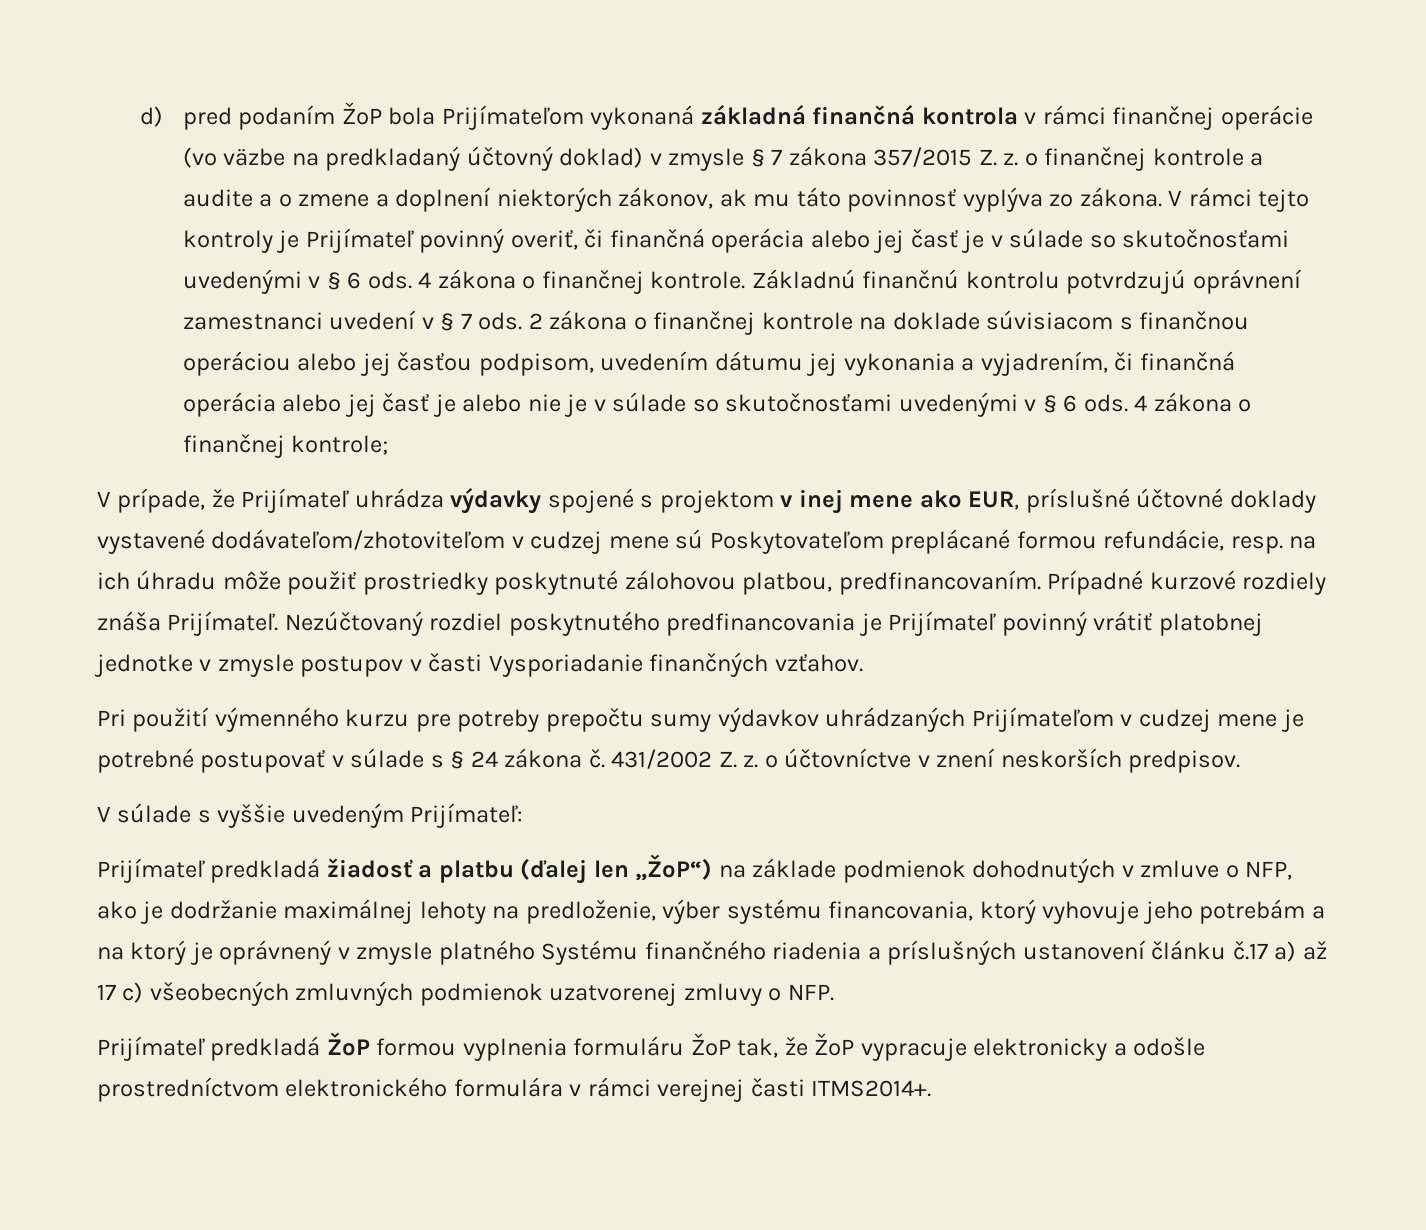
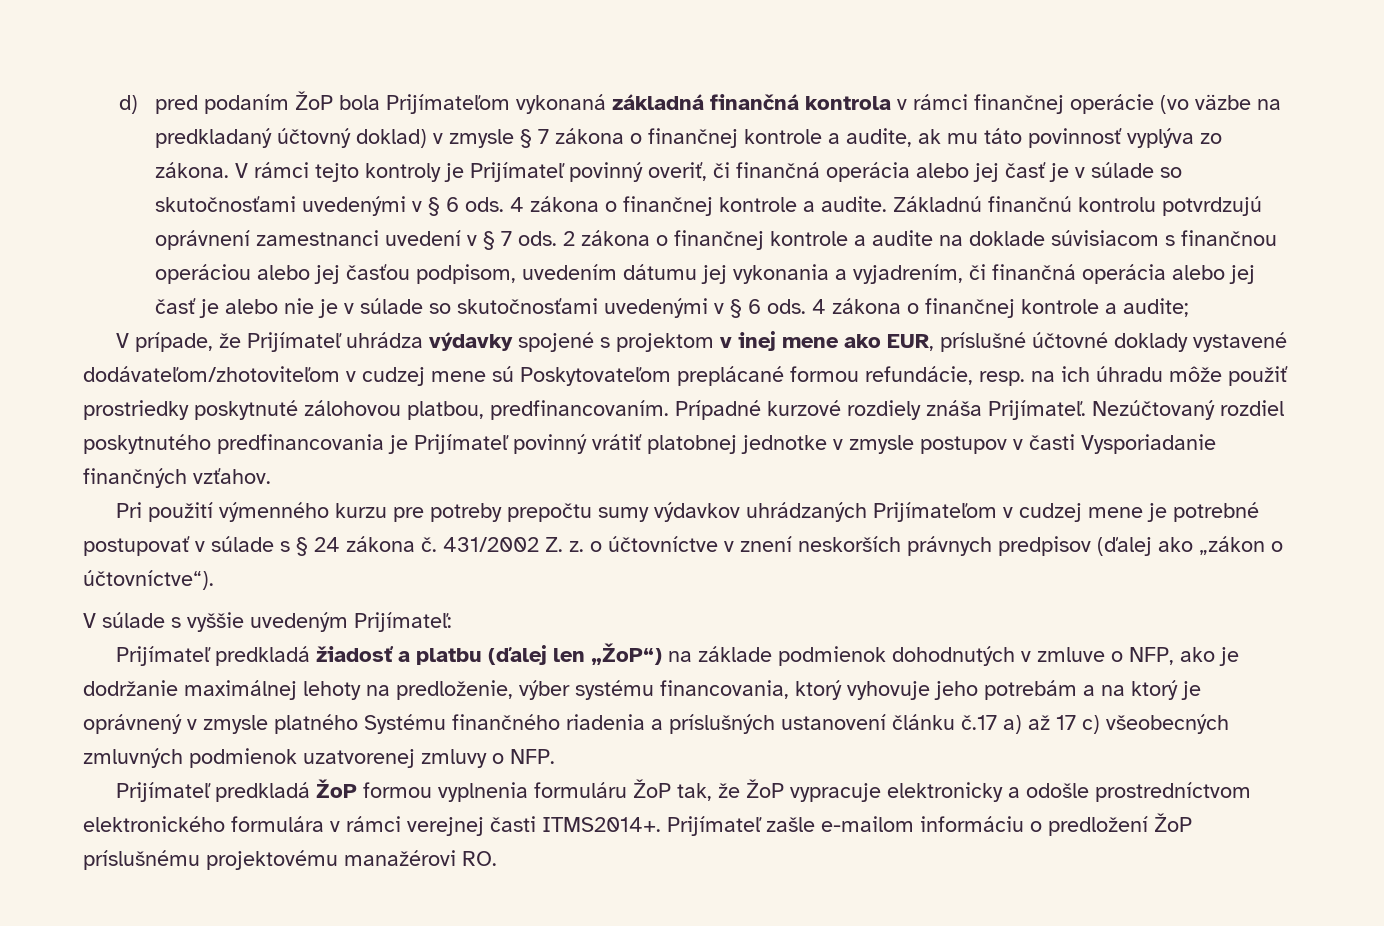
- d) pred podaním ŽoP bola Prijímateľom vykonaná základná finančná kontrola v rámci finančnej operácie (vo väzbe na predkladaný účtovný doklad) v zmysle § 7 zákona 357/2015 Z. z. o finančnej kontrole a audite a o zmene a doplnení niektorých zákonov, ak mu táto povinnosť vyplýva zo zákona.
+ d) pred podaním ŽoP bola Prijímateľom vykonaná základná finančná kontrola v rámci finančnej operácie (vo väzbe na predkladaný účtovný doklad) v zmysle § 7 zákona o finančnej kontrole a audite, ak mu táto povinnosť vyplýva zo zákona.
- 4 zákona o finančnej kontrole.
+ 4 zákona o finančnej kontrole a audite.
- 2 zákona o finančnej kontrole na doklade súvisiacom s finančnou operáciou alebo jej časťou podpisom, uvedením dátumu jej vykonania a vyjadrením, či finančná operácia alebo jej časť je alebo nie je v súlade so skutočnosťami uvedenými v § 6 ods.
+ 2 zákona o finančnej kontrole a audite na doklade súvisiacom s finančnou operáciou alebo jej časťou podpisom, uvedením dátumu jej vykonania a vyjadrením, či finančná operácia alebo jej časť je alebo nie je v súlade so skutočnosťami uvedenými v § 6 ods.
- 4 zákona o finančnej kontrole;
+ 4 zákona o finančnej kontrole a audite;
- 431/2002 Z. z. o účtovníctve v znení neskorších predpisov.
+ 431/2002 Z. z. o účtovníctve v znení neskorších právnych predpisov (ďalej ako „zákon o účtovníctve“).
+ Prijímateľ zašle e-mailom informáciu o predložení ŽoP príslušnému projektovému manažérovi RO.

